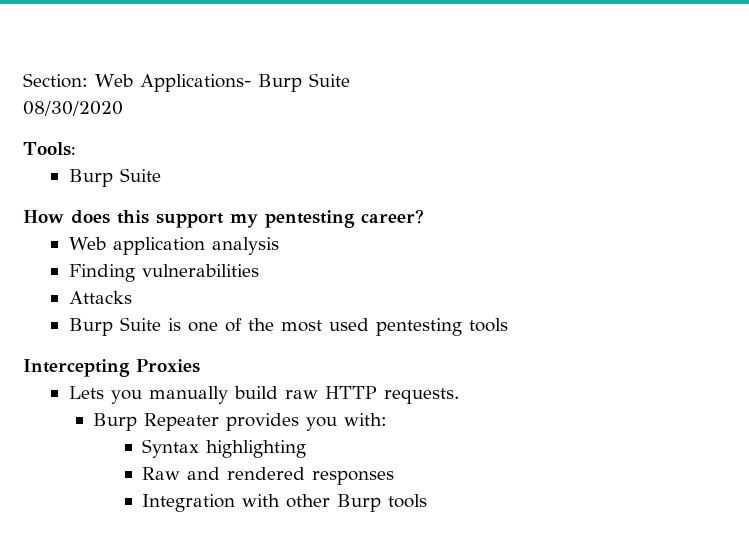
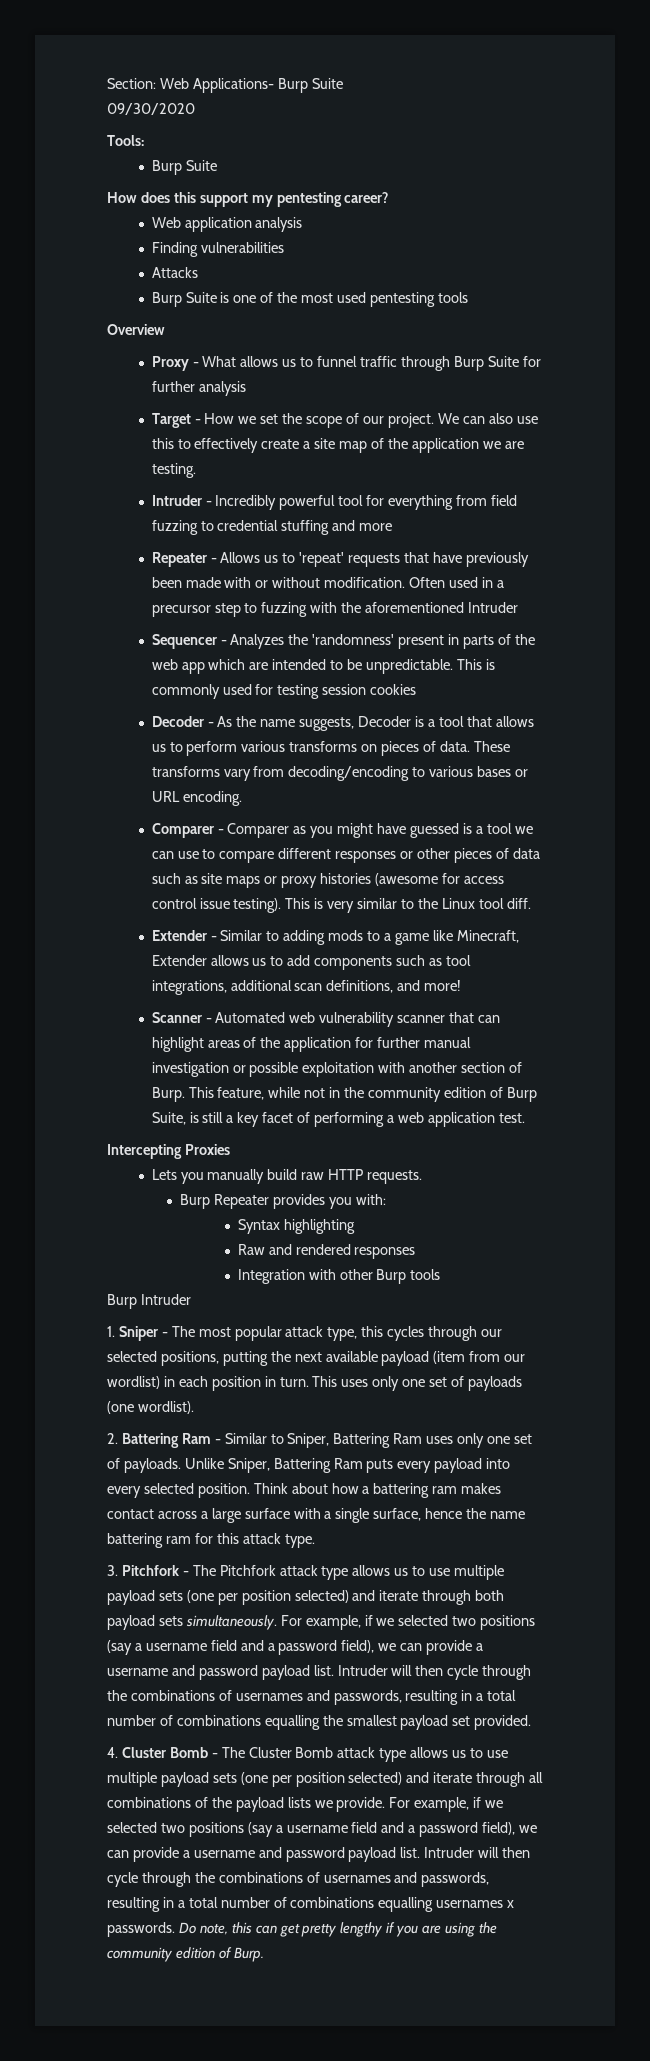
- 08/30/2020
+ 09/30/2020
+ Overview
+ Proxy - What allows us to funnel traffic through Burp Suite for further analysis
+ Target - How we set the scope of our project. We can also use this to effectively create a site map of the application we are testing.
+ Intruder - Incredibly powerful tool for everything from field fuzzing to credential stuffing and more
+ Repeater - Allows us to 'repeat' requests that have previously been made with or without modification. Often used in a precursor step to fuzzing with the aforementioned Intruder
+ Sequencer - Analyzes the 'randomness' present in parts of the web app which are intended to be unpredictable. This is commonly used for testing session cookies
+ Decoder - As the name suggests, Decoder is a tool that allows us to perform various transforms on pieces of data. These transforms vary from decoding/encoding to various bases or URL encoding.
+ Comparer - Comparer as you might have guessed is a tool we can use to compare different responses or other pieces of data such as site maps or proxy histories (awesome for access control issue testing). This is very similar to the Linux tool diff.
+ Extender - Similar to adding mods to a game like Minecraft, Extender allows us to add components such as tool integrations, additional scan definitions, and more!
+ Scanner - Automated web vulnerability scanner that can highlight areas of the application for further manual investigation or possible exploitation with another section of Burp. This feature, while not in the community edition of Burp Suite, is still a key facet of performing a web application test.
+ Burp Intruder
+ 1. Sniper - The most popular attack type, this cycles through our selected positions, putting the next available payload (item from our wordlist) in each position in turn. This uses only one set of payloads (one wordlist).
+ 2. Battering Ram - Similar to Sniper, Battering Ram uses only one set of payloads. Unlike Sniper, Battering Ram puts every payload into every selected position. Think about how a battering ram makes contact across a large surface with a single surface, hence the name battering ram for this attack type.
+ 3. Pitchfork - The Pitchfork attack type allows us to use multiple payload sets (one per position selected) and iterate through both payload sets simultaneously. For example, if we selected two positions (say a username field and a password field), we can provide a username and password payload list. Intruder will then cycle through the combinations of usernames and passwords, resulting in a total number of combinations equalling the smallest payload set provided.
+ 4. Cluster Bomb - The Cluster Bomb attack type allows us to use multiple payload sets (one per position selected) and iterate through all combinations of the payload lists we provide. For example, if we selected two positions (say a username field and a password field), we can provide a username and password payload list. Intruder will then cycle through the combinations of usernames and passwords, resulting in a total number of combinations equalling usernames x passwords. Do note, this can get pretty lengthy if you are using the community edition of Burp.

